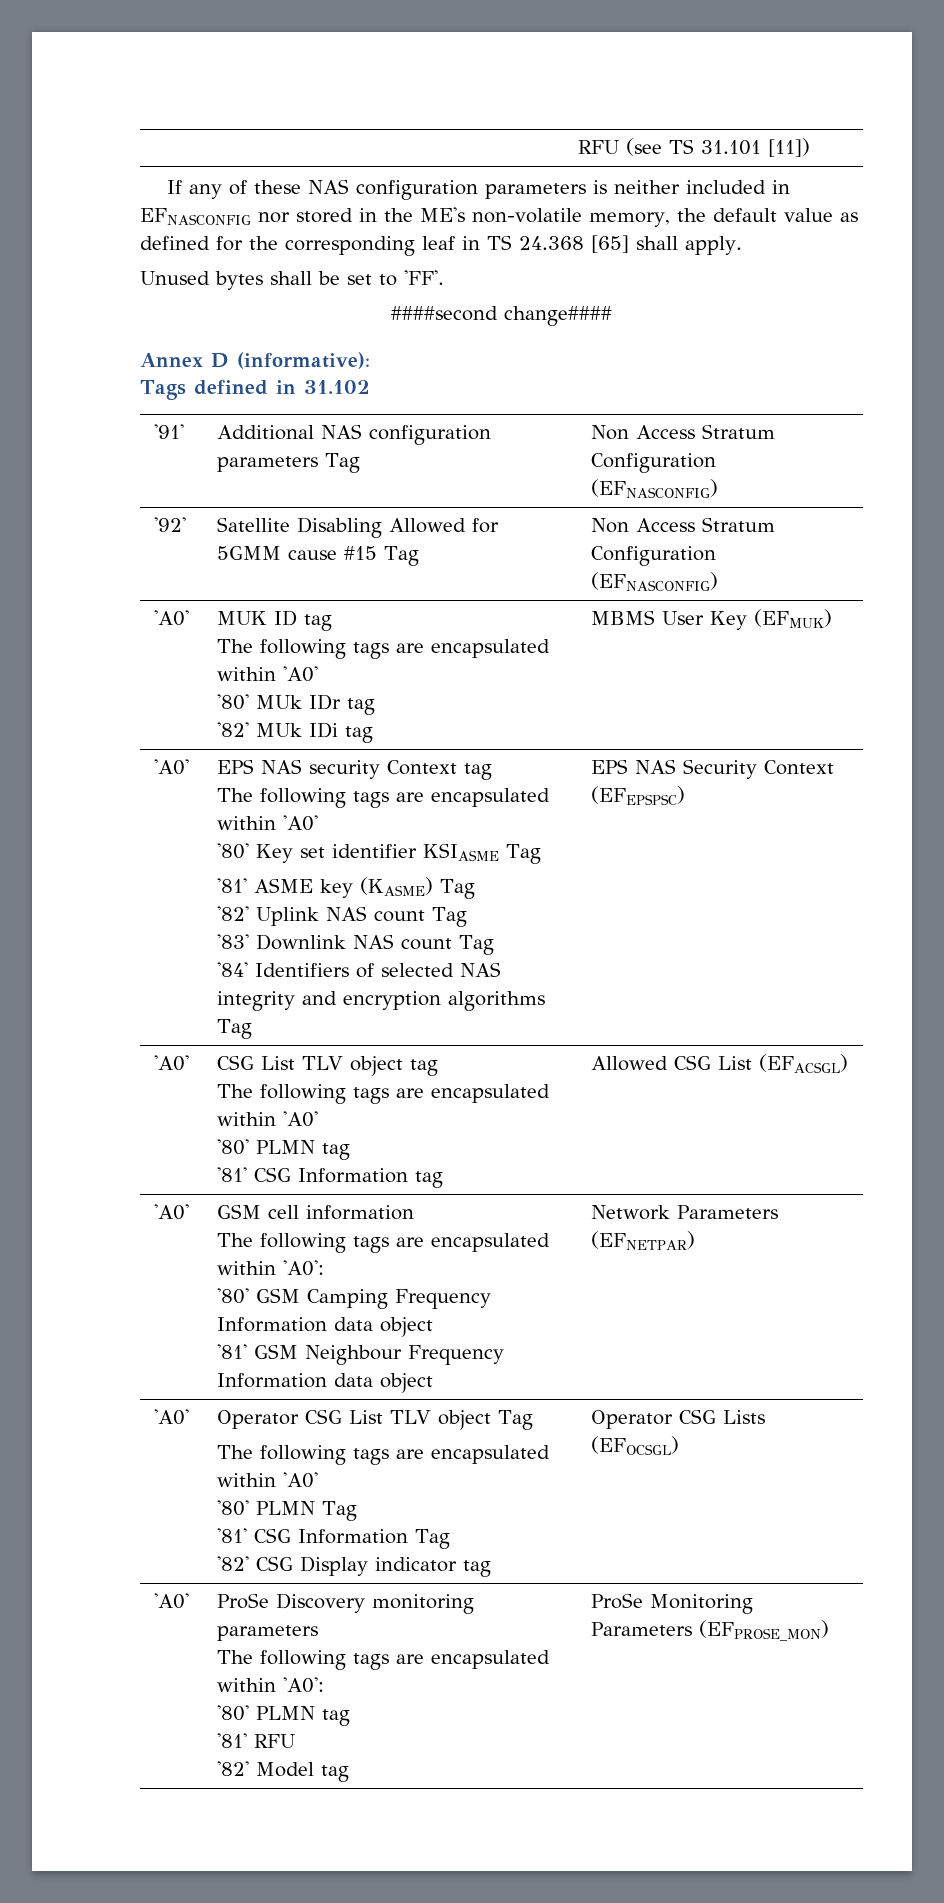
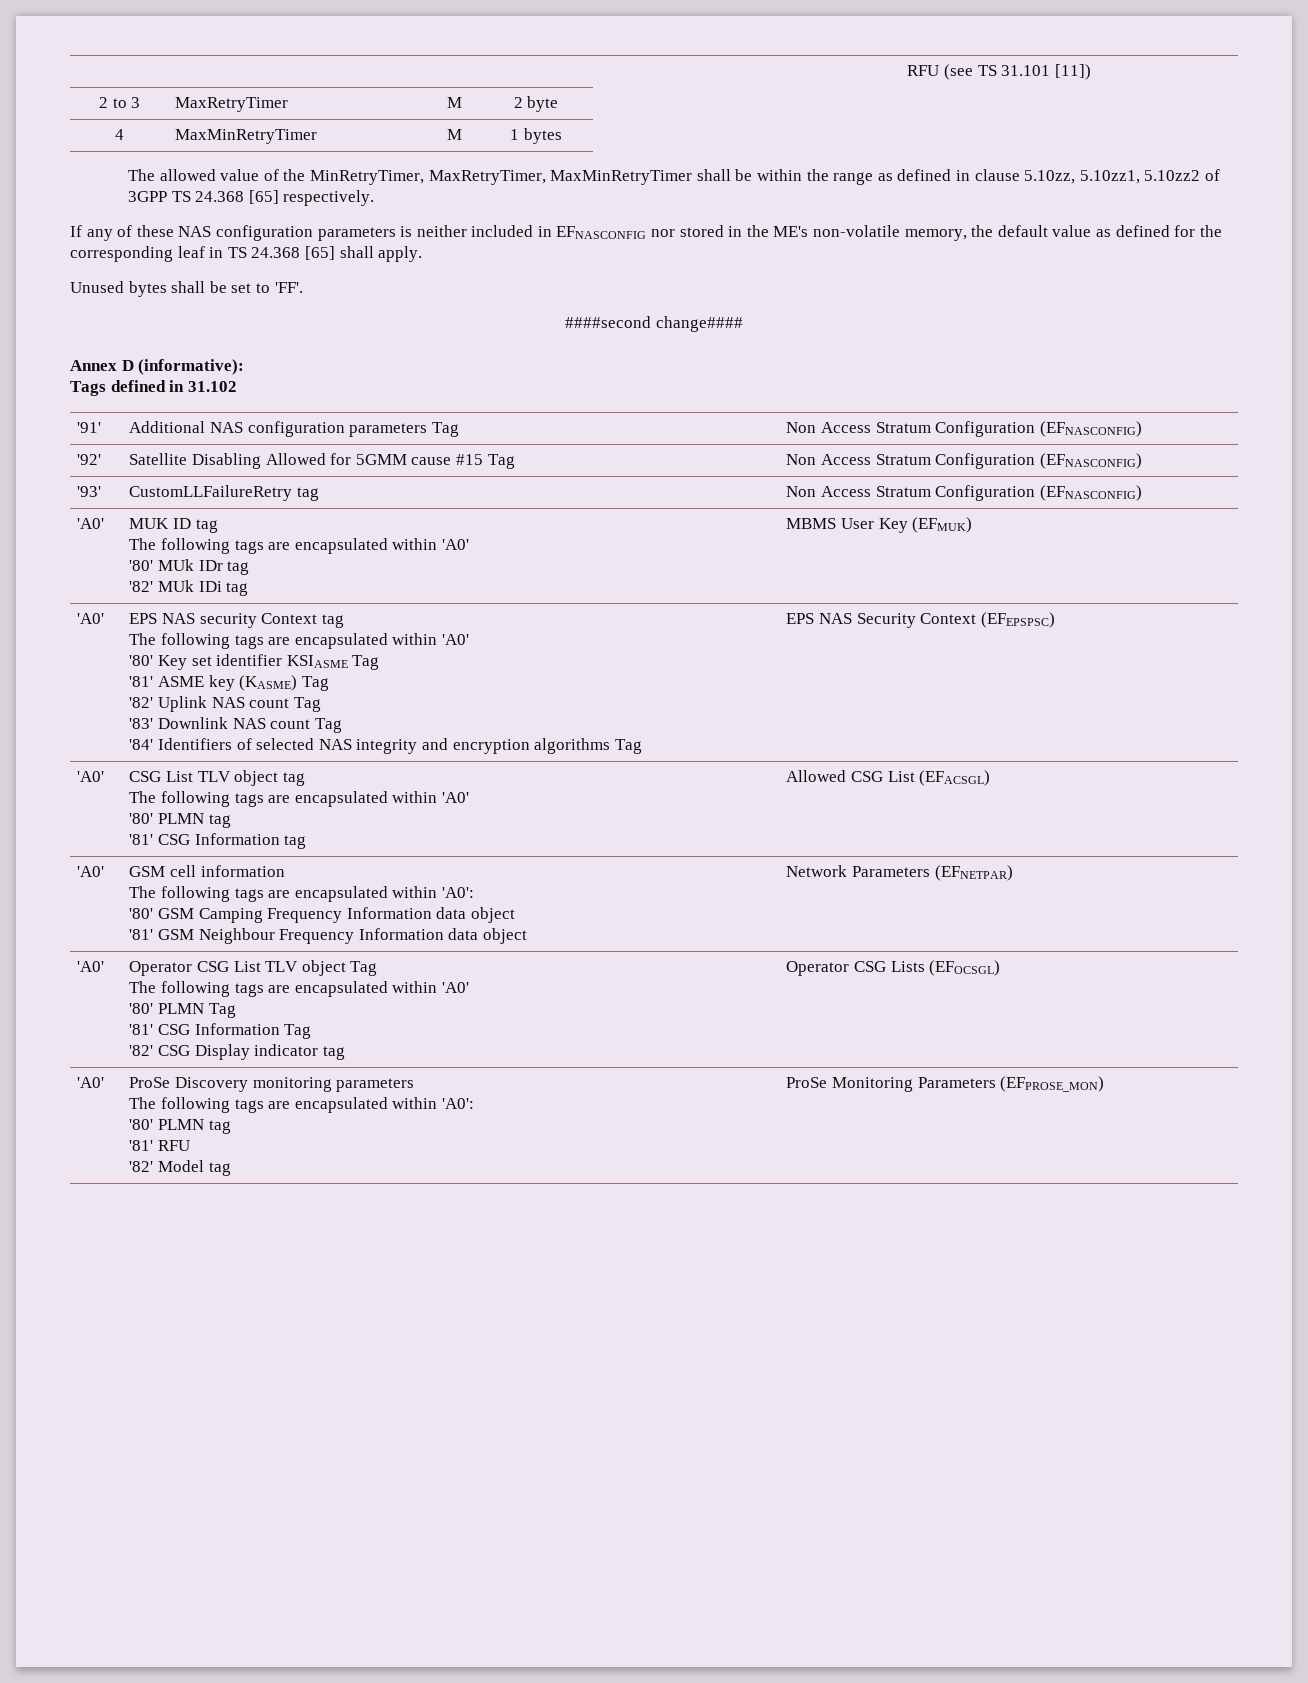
+ 2 to 3 | MaxRetryTimer | M | 2 byte
+ 4 | MaxMinRetryTimer | M | 1 bytes
+ The allowed value of the MinRetryTimer, MaxRetryTimer, MaxMinRetryTimer shall be within the range as defined in clause 5.10zz, 5.10zz1, 5.10zz2 of 3GPP TS 24.368 [65] respectively.
+ '93' | CustomLLFailureRetry tag | Non Access Stratum Configuration (EFNASCONFIG)

